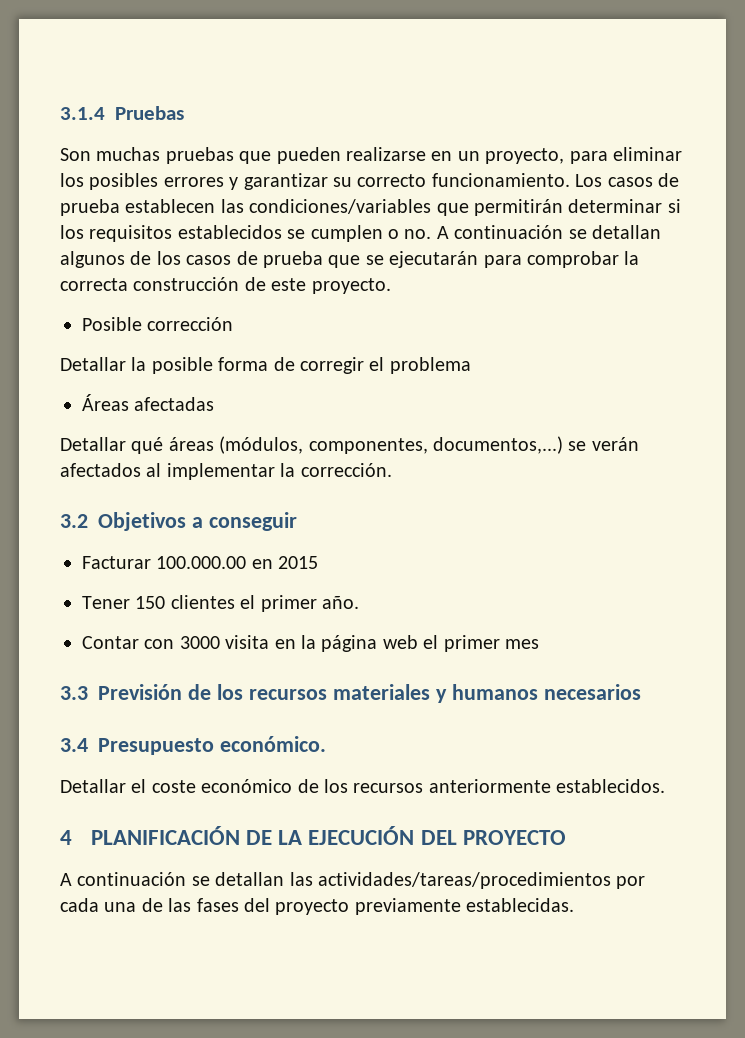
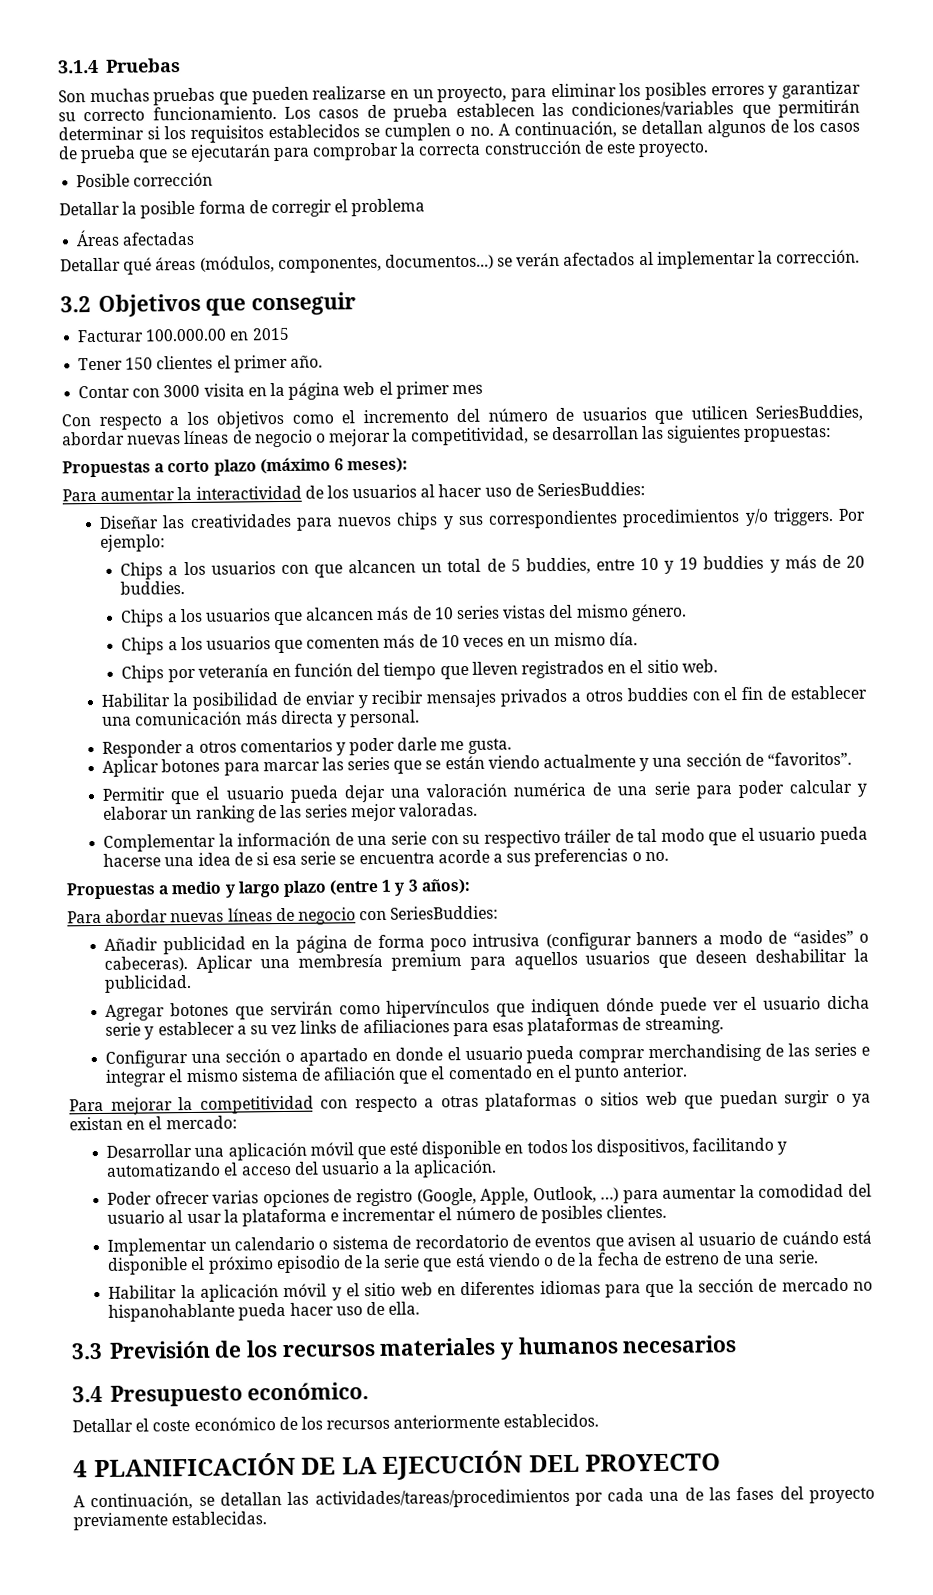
- Los casos de prueba establecen las condiciones/variables que permitirán determinar si los requisitos establecidos se cumplen o no. A continuación se detallan algunos de los casos de prueba que se ejecutarán para comprobar la correcta construcción de este proyecto.
+ Los casos de prueba establecen las condiciones/variables que permitirán determinar si los requisitos establecidos se cumplen o no. A continuación, se detallan algunos de los casos de prueba que se ejecutarán para comprobar la correcta construcción de este proyecto.
- Detallar qué áreas (módulos, componentes, documentos,...) se verán afectados al implementar la corrección.
+ Detallar qué áreas (módulos, componentes, documentos...) se verán afectados al implementar la corrección.
- 3.2 Objetivos a conseguir
+ 3.2 Objetivos que conseguir
+ Con respecto a los objetivos como el incremento del número de usuarios que utilicen SeriesBuddies, abordar nuevas líneas de negocio o mejorar la competitividad, se desarrollan las siguientes propuestas:
+ Propuestas a corto plazo (máximo 6 meses):
+ Para aumentar la interactividad de los usuarios al hacer uso de SeriesBuddies:
+ Diseñar las creatividades para nuevos chips y sus correspondientes procedimientos y/o triggers. Por ejemplo:
+ Chips a los usuarios con que alcancen un total de 5 buddies, entre 10 y 19 buddies y más de 20 buddies.
+ Chips a los usuarios que alcancen más de 10 series vistas del mismo género.
+ Chips a los usuarios que comenten más de 10 veces en un mismo día.
+ Chips por veteranía en función del tiempo que lleven registrados en el sitio web.
+ Habilitar la posibilidad de enviar y recibir mensajes privados a otros buddies con el fin de establecer una comunicación más directa y personal.
+ Responder a otros comentarios y poder darle me gusta.
+ Aplicar botones para marcar las series que se están viendo actualmente y una sección de “favoritos”.
+ Permitir que el usuario pueda dejar una valoración numérica de una serie para poder calcular y elaborar un ranking de las series mejor valoradas.
+ Complementar la información de una serie con su respectivo tráiler de tal modo que el usuario pueda hacerse una idea de si esa serie se encuentra acorde a sus preferencias o no.
+ Propuestas a medio y largo plazo (entre 1 y 3 años):
+ Para abordar nuevas líneas de negocio con SeriesBuddies:
+ Añadir publicidad en la página de forma poco intrusiva (configurar banners a modo de “asides” o cabeceras). Aplicar una membresía premium para aquellos usuarios que deseen deshabilitar la publicidad.
+ Agregar botones que servirán como hipervínculos que indiquen dónde puede ver el usuario dicha serie y establecer a su vez links de afiliaciones para esas plataformas de streaming.
+ Configurar una sección o apartado en donde el usuario pueda comprar merchandising de las series e integrar el mismo sistema de afiliación que el comentado en el punto anterior.
+ Para mejorar la competitividad con respecto a otras plataformas o sitios web que puedan surgir o ya existan en el mercado:
+ Desarrollar una aplicación móvil que esté disponible en todos los dispositivos, facilitando y automatizando el acceso del usuario a la aplicación.
+ Poder ofrecer varias opciones de registro (Google, Apple, Outlook, …) para aumentar la comodidad del usuario al usar la plataforma e incrementar el número de posibles clientes.
+ Implementar un calendario o sistema de recordatorio de eventos que avisen al usuario de cuándo está disponible el próximo episodio de la serie que está viendo o de la fecha de estreno de una serie.
+ Habilitar la aplicación móvil y el sitio web en diferentes idiomas para que la sección de mercado no hispanohablante pueda hacer uso de ella.
- A continuación se detallan las actividades/tareas/procedimientos por cada una de las fases del proyecto previamente establecidas.
+ A continuación, se detallan las actividades/tareas/procedimientos por cada una de las fases del proyecto previamente establecidas.

